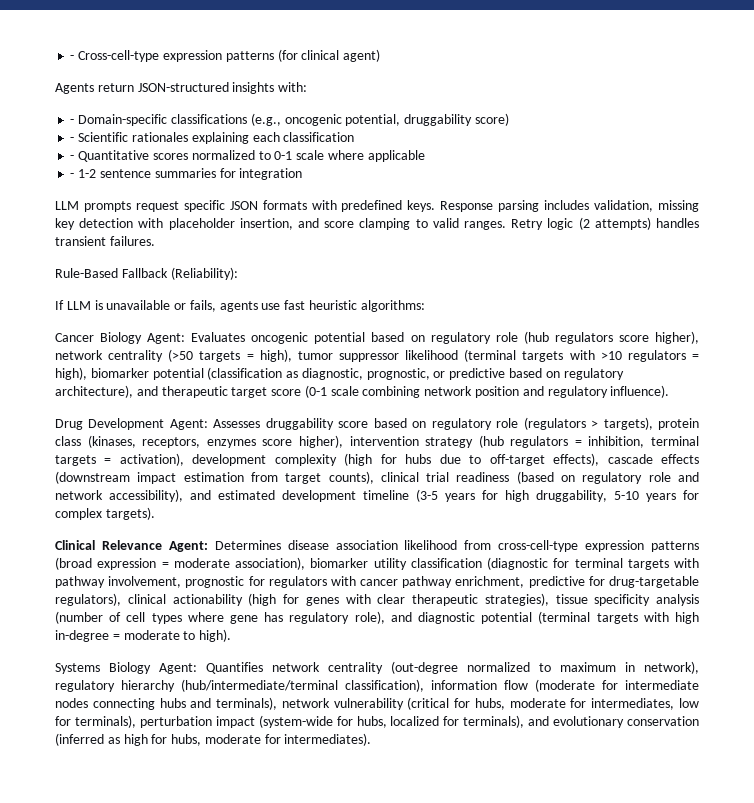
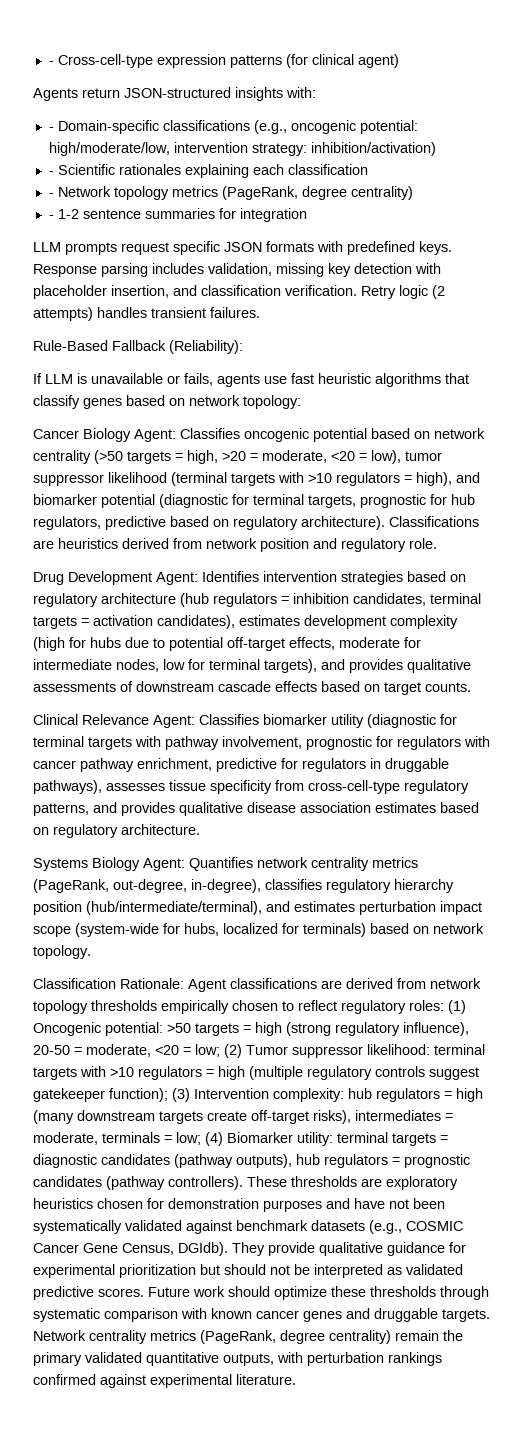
- - Domain-specific classifications (e.g., oncogenic potential, druggability score)
+ - Domain-specific classifications (e.g., oncogenic potential: high/moderate/low, intervention strategy: inhibition/activation)
- - Quantitative scores normalized to 0-1 scale where applicable
+ - Network topology metrics (PageRank, degree centrality)
- Response parsing includes validation, missing key detection with placeholder insertion, and score clamping to valid ranges.
+ Response parsing includes validation, missing key detection with placeholder insertion, and classification verification.
- If LLM is unavailable or fails, agents use fast heuristic algorithms:
+ If LLM is unavailable or fails, agents use fast heuristic algorithms that classify genes based on network topology:
- Cancer Biology Agent: Evaluates oncogenic potential based on regulatory role (hub regulators score higher), network centrality (>50 targets = high), tumor suppressor likelihood (terminal targets with >10 regulators = high), biomarker potential (classification as diagnostic, prognostic, or predictive based on regulatory architecture), and therapeutic target score (0-1 scale combining network position and regulatory influence).
+ Cancer Biology Agent: Classifies oncogenic potential based on network centrality (>50 targets = high, >20 = moderate, <20 = low), tumor suppressor likelihood (terminal targets with >10 regulators = high), and biomarker potential (diagnostic for terminal targets, prognostic for hub regulators, predictive based on regulatory architecture). Classifications are heuristics derived from network position and regulatory role.
- Drug Development Agent: Assesses druggability score based on regulatory role (regulators > targets), protein class (kinases, receptors, enzymes score higher), intervention strategy (hub regulators = inhibition, terminal targets = activation), development complexity (high for hubs due to off-target effects), cascade effects (downstream impact estimation from target counts), clinical trial readiness (based on regulatory role and network accessibility), and estimated development timeline (3-5 years for high druggability, 5-10 years for complex targets).
- Clinical Relevance Agent: Determines disease association likelihood from cross-cell-type expression patterns (broad expression = moderate association), biomarker utility classification (diagnostic for terminal targets with pathway involvement, prognostic for regulators with cancer pathway enrichment, predictive for drug-targetable regulators), clinical actionability (high for genes with clear therapeutic strategies), tissue specificity analysis (number of cell types where gene has regulatory role), and diagnostic potential (terminal targets with high in-degree = moderate to high).
+ Drug Development Agent: Identifies intervention strategies based on regulatory architecture (hub regulators = inhibition candidates, terminal targets = activation candidates), estimates development complexity (high for hubs due to potential off-target effects, moderate for intermediate nodes, low for terminal targets), and provides qualitative assessments of downstream cascade effects based on target counts.
+ Clinical Relevance Agent: Classifies biomarker utility (diagnostic for terminal targets with pathway involvement, prognostic for regulators with cancer pathway enrichment, predictive for regulators in druggable pathways), assesses tissue specificity from cross-cell-type regulatory patterns, and provides qualitative disease association estimates based on regulatory architecture.
- Systems Biology Agent: Quantifies network centrality (out-degree normalized to maximum in network), regulatory hierarchy (hub/intermediate/terminal classification), information flow (moderate for intermediate nodes connecting hubs and terminals), network vulnerability (critical for hubs, moderate for intermediates, low for terminals), perturbation impact (system-wide for hubs, localized for terminals), and evolutionary conservation (inferred as high for hubs, moderate for intermediates).
+ Systems Biology Agent: Quantifies network centrality metrics (PageRank, out-degree, in-degree), classifies regulatory hierarchy position (hub/intermediate/terminal), and estimates perturbation impact scope (system-wide for hubs, localized for terminals) based on network topology.
+ Classification Rationale: Agent classifications are derived from network topology thresholds empirically chosen to reflect regulatory roles: (1) Oncogenic potential: >50 targets = high (strong regulatory influence), 20-50 = moderate, <20 = low; (2) Tumor suppressor likelihood: terminal targets with >10 regulators = high (multiple regulatory controls suggest gatekeeper function); (3) Intervention complexity: hub regulators = high (many downstream targets create off-target risks), intermediates = moderate, terminals = low; (4) Biomarker utility: terminal targets = diagnostic candidates (pathway outputs), hub regulators = prognostic candidates (pathway controllers). These thresholds are exploratory heuristics chosen for demonstration purposes and have not been systematically validated against benchmark datasets (e.g., COSMIC Cancer Gene Census, DGIdb). They provide qualitative guidance for experimental prioritization but should not be interpreted as validated predictive scores. Future work should optimize these thresholds through systematic comparison with known cancer genes and druggable targets. Network centrality metrics (PageRank, degree centrality) remain the primary validated quantitative outputs, with perturbation rankings confirmed against experimental literature.

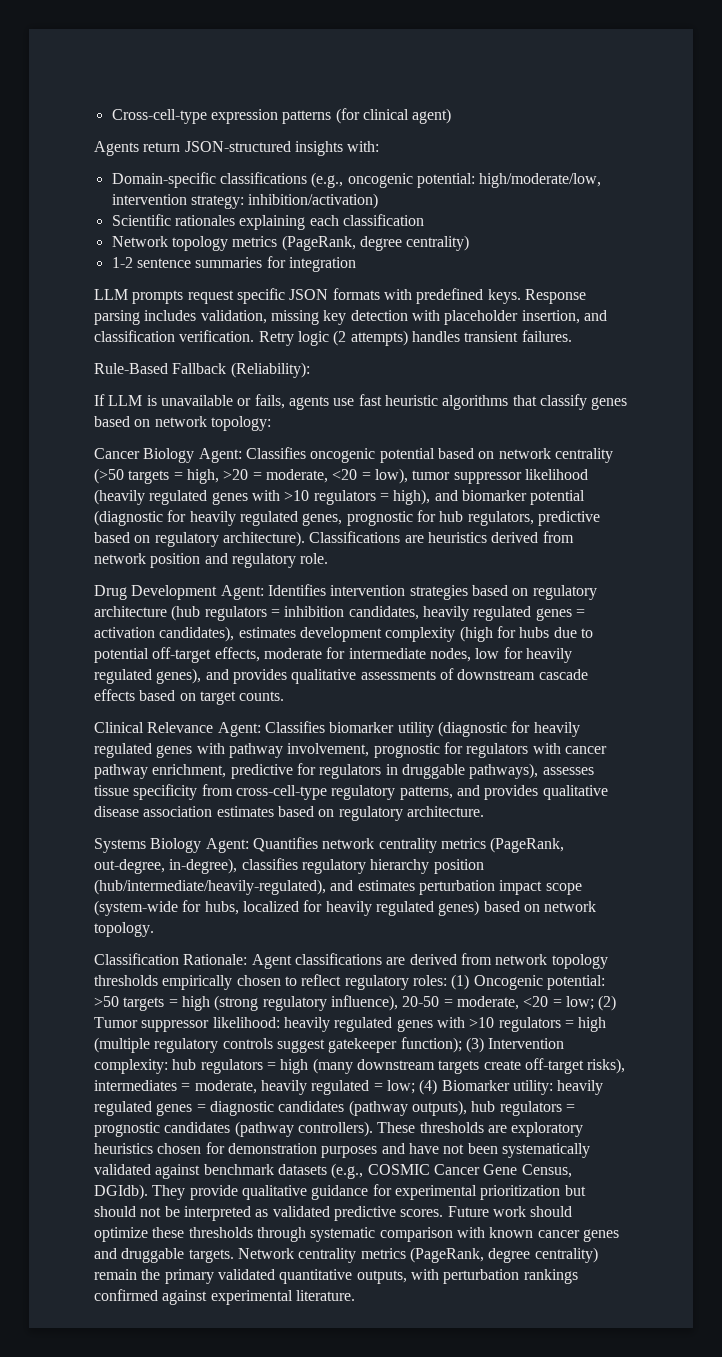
- - Cross-cell-type expression patterns (for clinical agent)
+ Cross-cell-type expression patterns (for clinical agent)
- - Domain-specific classifications (e.g., oncogenic potential: high/moderate/low, intervention strategy: inhibition/activation)
+ Domain-specific classifications (e.g., oncogenic potential: high/moderate/low, intervention strategy: inhibition/activation)
- - Scientific rationales explaining each classification
+ Scientific rationales explaining each classification
- - Network topology metrics (PageRank, degree centrality)
+ Network topology metrics (PageRank, degree centrality)
- - 1-2 sentence summaries for integration
+ 1-2 sentence summaries for integration
- Cancer Biology Agent: Classifies oncogenic potential based on network centrality (>50 targets = high, >20 = moderate, <20 = low), tumor suppressor likelihood (terminal targets with >10 regulators = high), and biomarker potential (diagnostic for terminal targets, prognostic for hub regulators, predictive based on regulatory architecture).
+ Cancer Biology Agent: Classifies oncogenic potential based on network centrality (>50 targets = high, >20 = moderate, <20 = low), tumor suppressor likelihood (heavily regulated genes with >10 regulators = high), and biomarker potential (diagnostic for heavily regulated genes, prognostic for hub regulators, predictive based on regulatory architecture).
- Drug Development Agent: Identifies intervention strategies based on regulatory architecture (hub regulators = inhibition candidates, terminal targets = activation candidates), estimates development complexity (high for hubs due to potential off-target effects, moderate for intermediate nodes, low for terminal targets), and provides qualitative assessments of downstream cascade effects based on target counts.
+ Drug Development Agent: Identifies intervention strategies based on regulatory architecture (hub regulators = inhibition candidates, heavily regulated genes = activation candidates), estimates development complexity (high for hubs due to potential off-target effects, moderate for intermediate nodes, low for heavily regulated genes), and provides qualitative assessments of downstream cascade effects based on target counts.
- Clinical Relevance Agent: Classifies biomarker utility (diagnostic for terminal targets with pathway involvement, prognostic for regulators with cancer pathway enrichment, predictive for regulators in druggable pathways), assesses tissue specificity from cross-cell-type regulatory patterns, and provides qualitative disease association estimates based on regulatory architecture.
+ Clinical Relevance Agent: Classifies biomarker utility (diagnostic for heavily regulated genes with pathway involvement, prognostic for regulators with cancer pathway enrichment, predictive for regulators in druggable pathways), assesses tissue specificity from cross-cell-type regulatory patterns, and provides qualitative disease association estimates based on regulatory architecture.
- Systems Biology Agent: Quantifies network centrality metrics (PageRank, out-degree, in-degree), classifies regulatory hierarchy position (hub/intermediate/terminal), and estimates perturbation impact scope (system-wide for hubs, localized for terminals) based on network topology.
+ Systems Biology Agent: Quantifies network centrality metrics (PageRank, out-degree, in-degree), classifies regulatory hierarchy position (hub/intermediate/heavily-regulated), and estimates perturbation impact scope (system-wide for hubs, localized for heavily regulated genes) based on network topology.
- terminal targets with >10 regulators = high (multiple regulatory controls suggest gatekeeper function);
+ heavily regulated genes with >10 regulators = high (multiple regulatory controls suggest gatekeeper function);
- hub regulators = high (many downstream targets create off-target risks), intermediates = moderate, terminals = low;
+ hub regulators = high (many downstream targets create off-target risks), intermediates = moderate, heavily regulated = low;
- terminal targets = diagnostic candidates (pathway outputs), hub regulators = prognostic candidates (pathway controllers).
+ heavily regulated genes = diagnostic candidates (pathway outputs), hub regulators = prognostic candidates (pathway controllers).

